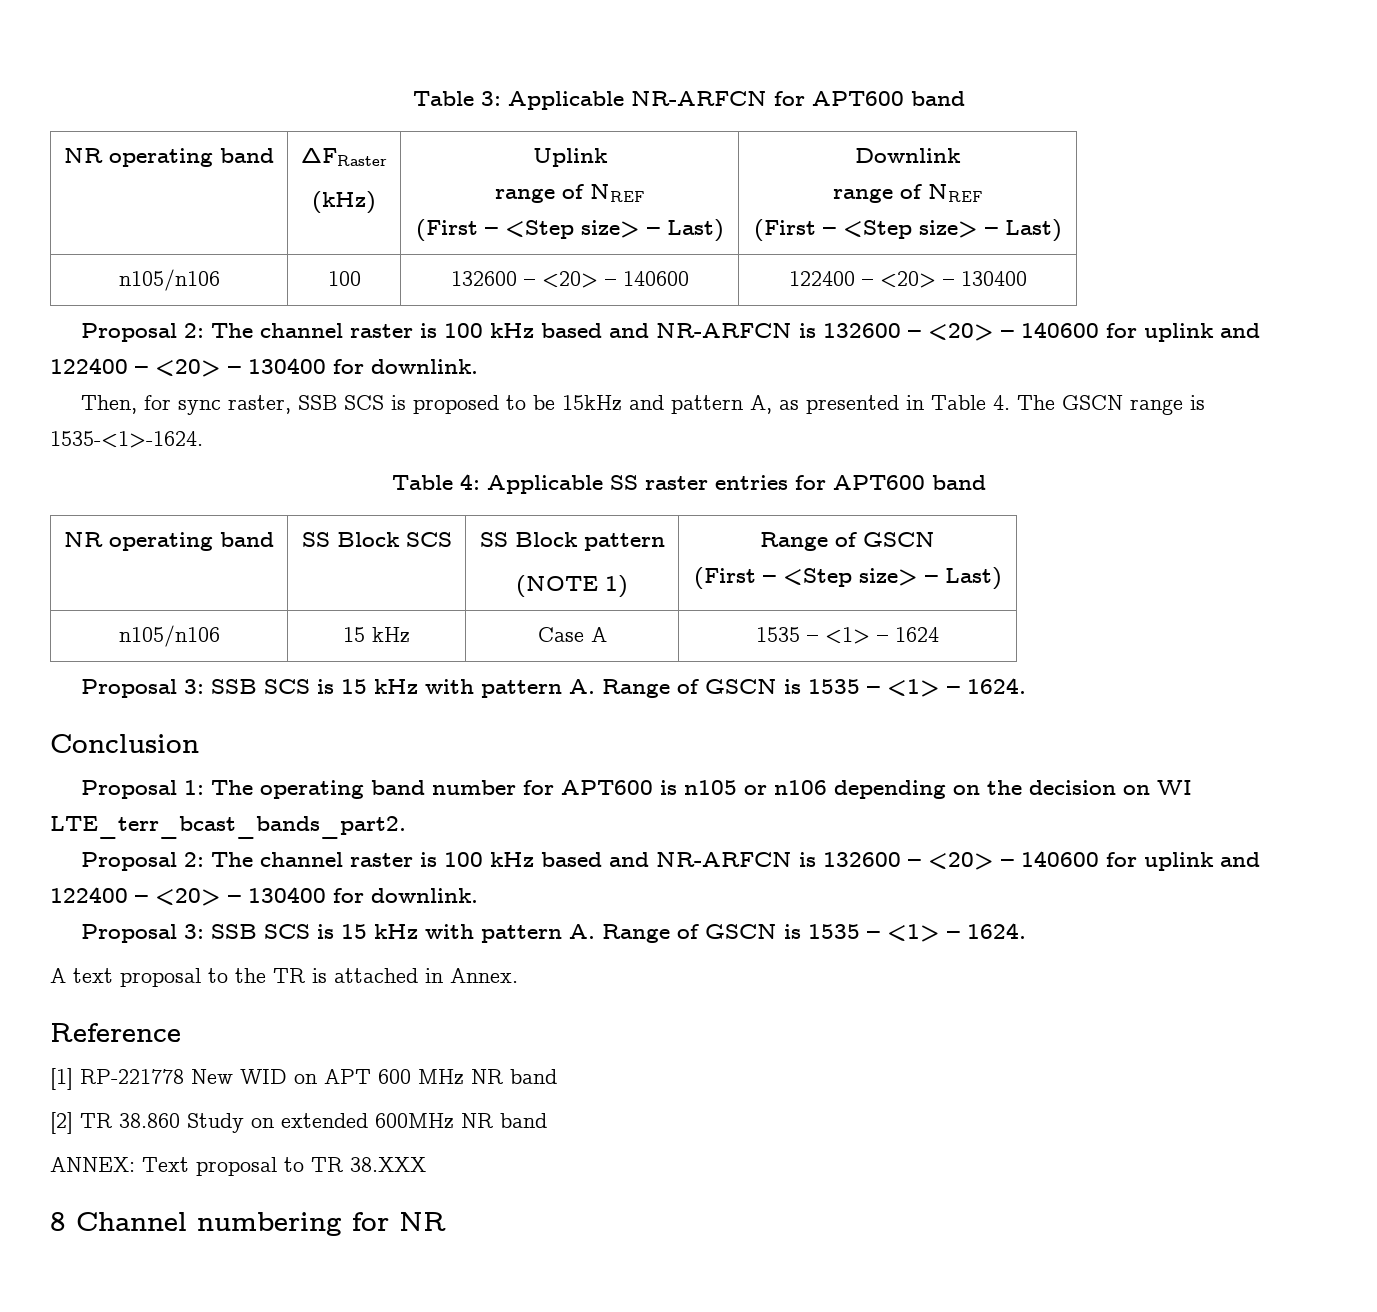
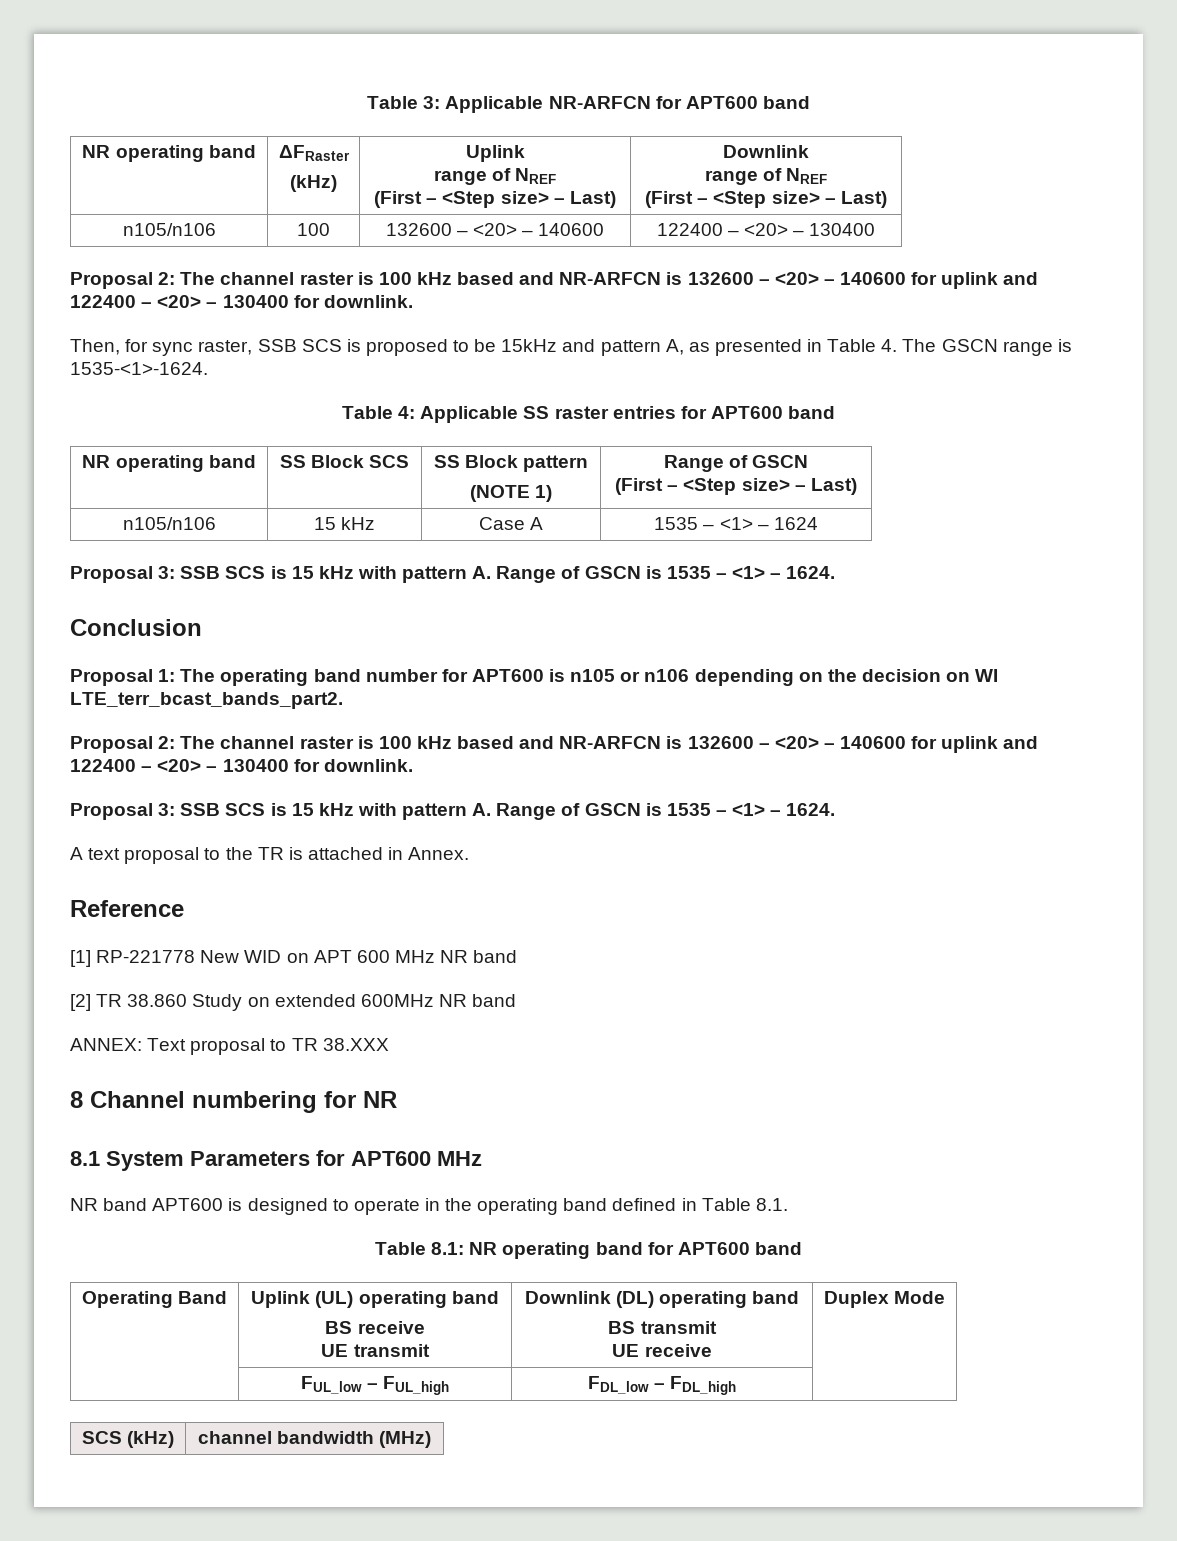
+ 8.1 System Parameters for APT600 MHz
+ NR band APT600 is designed to operate in the operating band defined in Table 8.1.
+ Table 8.1: NR operating band for APT600 band
+ Operating Band | Uplink (UL) operating band
+ BS receive
+ UE transmit | Downlink (DL) operating band
+ BS transmit
+ UE receive | Duplex Mode
+ | FUL_low – FUL_high | FDL_low – FDL_high |
+ SCS (kHz) | channel bandwidth (MHz)

